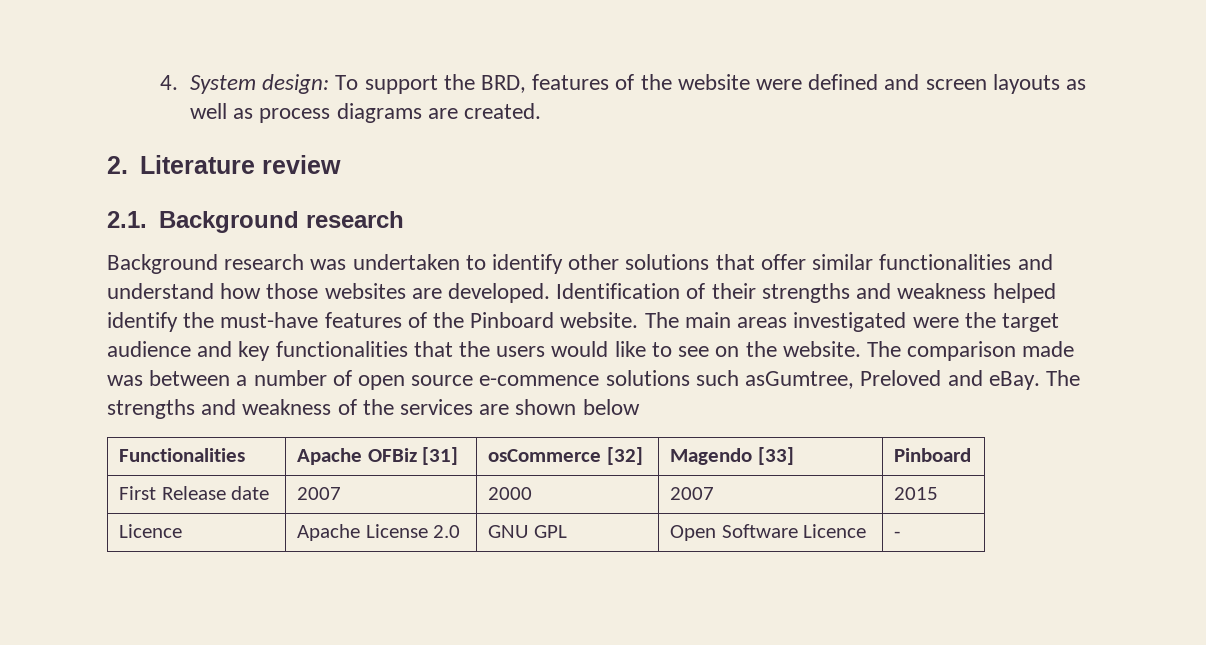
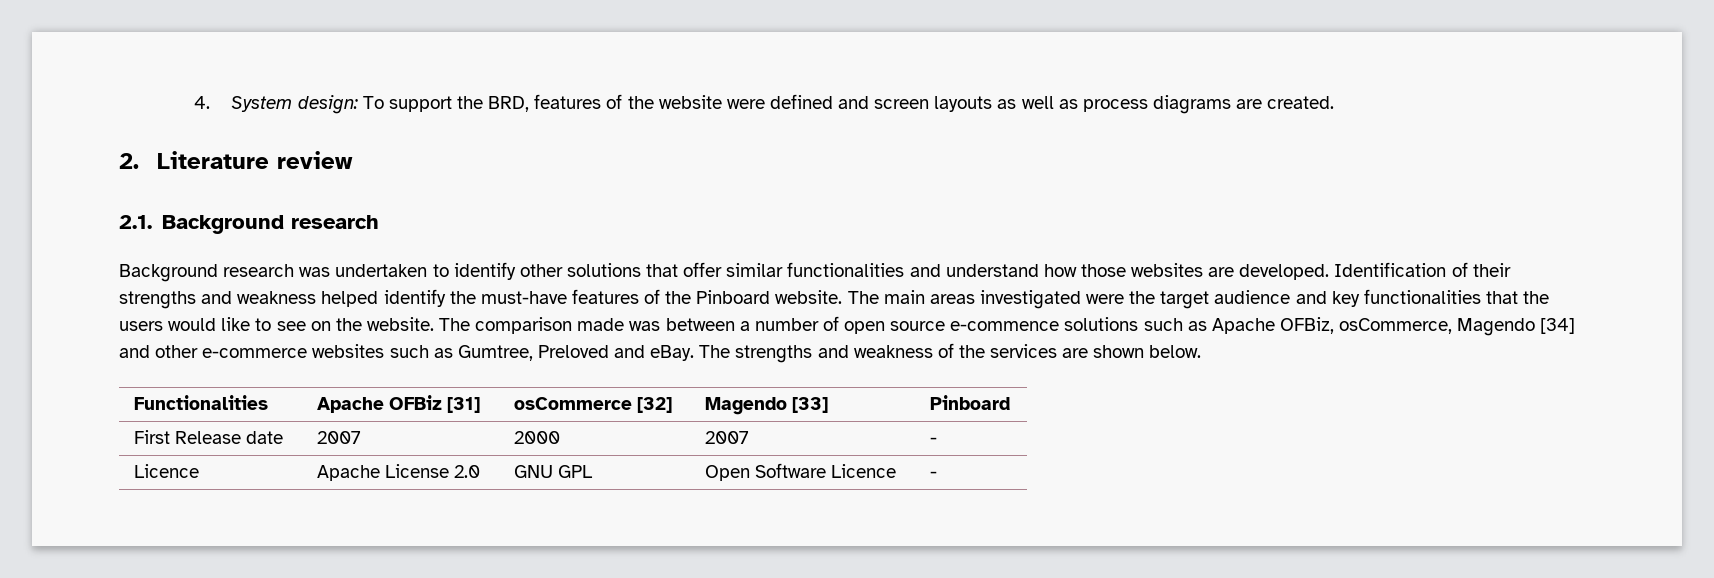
- The comparison made was between a number of open source e-commence solutions such asGumtree, Preloved and eBay.
+ The comparison made was between a number of open source e-commence solutions such as Apache OFBiz, osCommerce, Magendo [34] and other e-commerce websites such as Gumtree, Preloved and eBay.
- The strengths and weakness of the services are shown below
+ The strengths and weakness of the services are shown below.
- First Release date | 2007 | 2000 | 2007 | 2015
+ First Release date | 2007 | 2000 | 2007 | -

